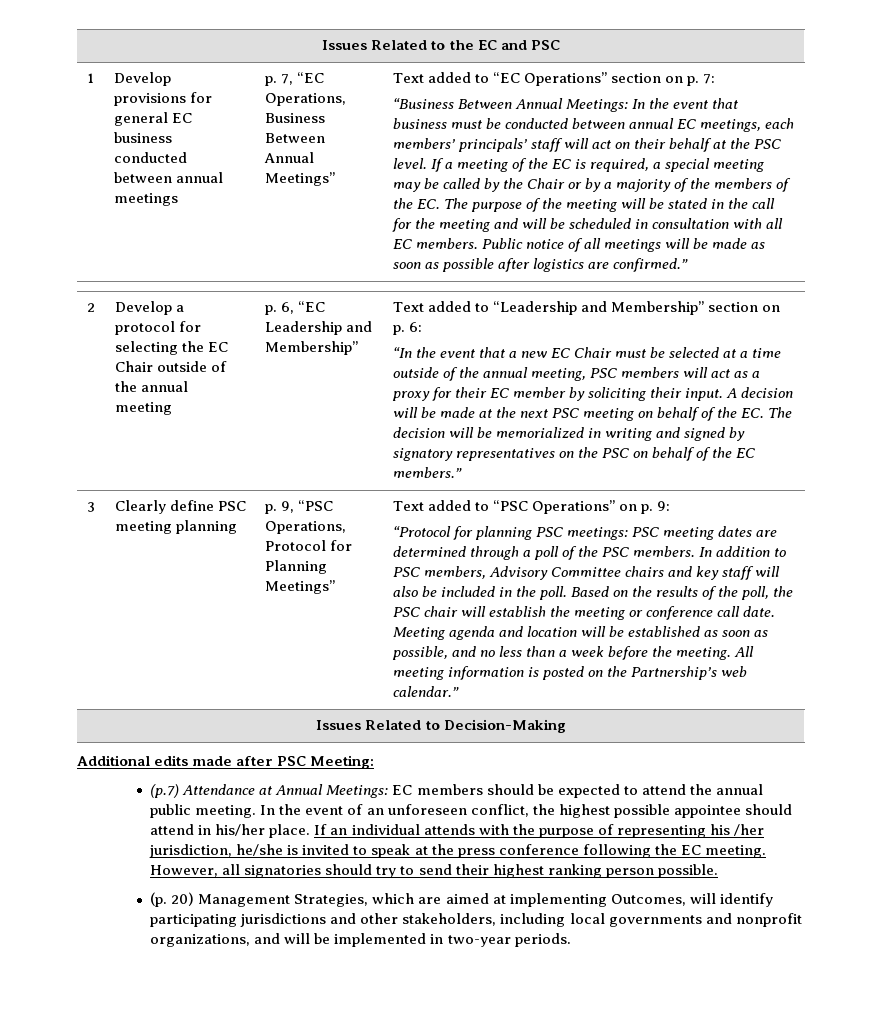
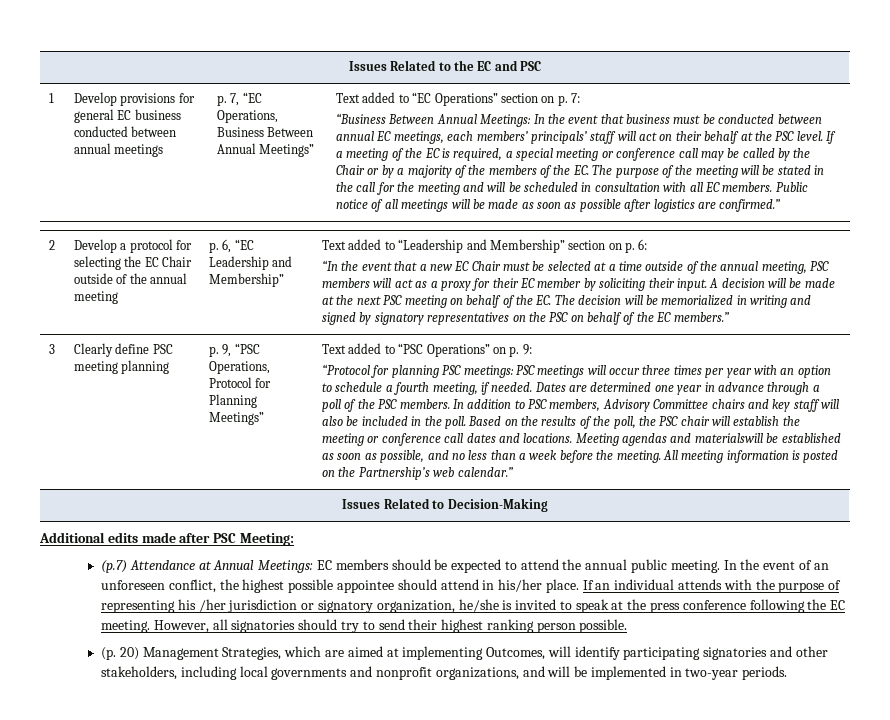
- If a meeting of the EC is required, a special meeting may be called by the Chair or by a majority of the members of the EC. The purpose of the meeting will be stated in the call for the meeting and will be scheduled in consultation with all EC members.
+ If a meeting of the EC is required, a special meeting or conference call may be called by the Chair or by a majority of the members of the EC. The purpose of the meeting will be stated in the call for the meeting and will be scheduled in consultation with all EC members.
- “Protocol for planning PSC meetings: PSC meeting dates are determined through a poll of the PSC members.
+ “Protocol for planning PSC meetings: PSC meetings will occur three times per year with an option to schedule a fourth meeting, if needed. Dates are determined one year in advance through a poll of the PSC members.
- Based on the results of the poll, the PSC chair will establish the meeting or conference call date. Meeting agenda and location will be established as soon as possible, and no less than a week before the meeting.
+ Based on the results of the poll, the PSC chair will establish the meeting or conference call dates and locations. Meeting agendas and materialswill be established as soon as possible, and no less than a week before the meeting.
- If an individual attends with the purpose of representing his /her jurisdiction, he/she is invited to speak at the press conference following the EC meeting.
+ If an individual attends with the purpose of representing his /her jurisdiction or signatory organization, he/she is invited to speak at the press conference following the EC meeting.
- (p. 20) Management Strategies, which are aimed at implementing Outcomes, will identify participating jurisdictions and other stakeholders, including local governments and nonprofit organizations, and will be implemented in two-year periods.
+ (p. 20) Management Strategies, which are aimed at implementing Outcomes, will identify participating signatories and other stakeholders, including local governments and nonprofit organizations, and will be implemented in two-year periods.

